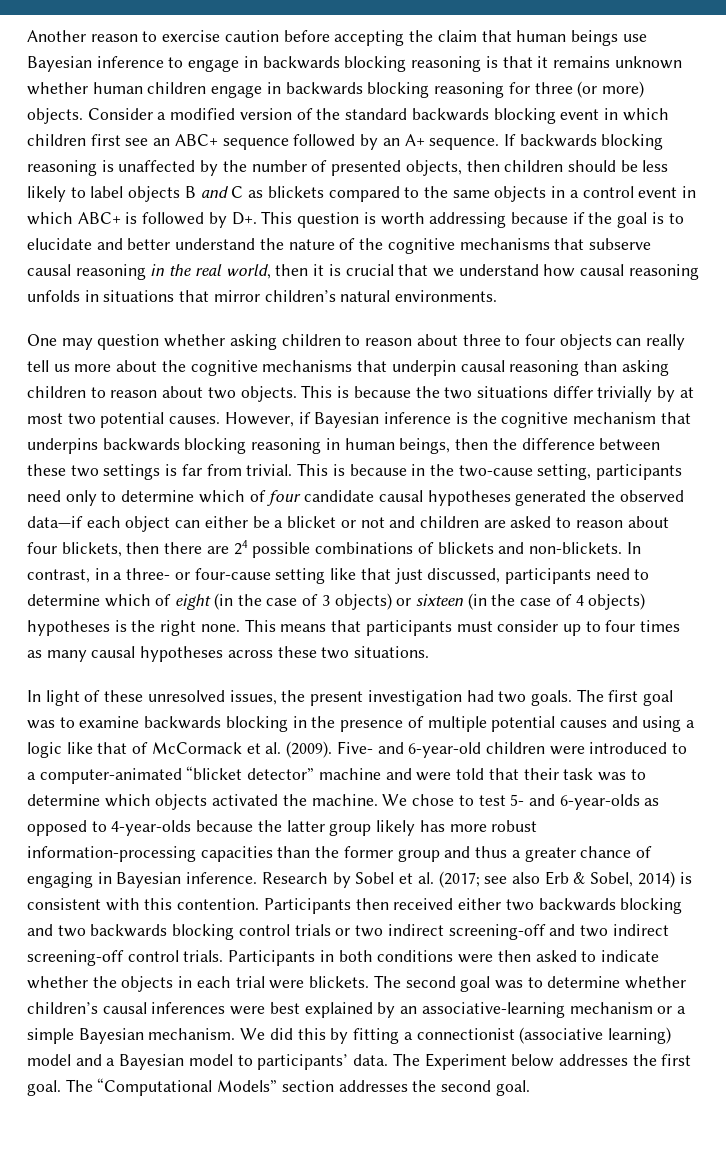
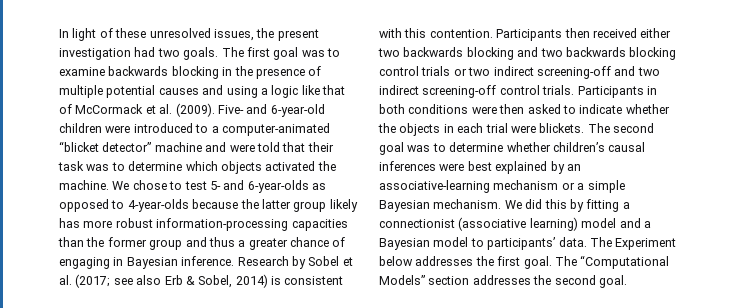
- Another reason to exercise caution before accepting the claim that human beings use Bayesian inference to engage in backwards blocking reasoning is that it remains unknown whether human children engage in backwards blocking reasoning for three (or more) objects. Consider a modified version of the standard backwards blocking event in which children first see an ABC+ sequence followed by an A+ sequence. If backwards blocking reasoning is unaffected by the number of presented objects, then children should be less likely to label objects B and C as blickets compared to the same objects in a control event in which ABC+ is followed by D+. This question is worth addressing because if the goal is to elucidate and better understand the nature of the cognitive mechanisms that subserve causal reasoning in the real world, then it is crucial that we understand how causal reasoning unfolds in situations that mirror children’s natural environments.
- One may question whether asking children to reason about three to four objects can really tell us more about the cognitive mechanisms that underpin causal reasoning than asking children to reason about two objects. This is because the two situations differ trivially by at most two potential causes. However, if Bayesian inference is the cognitive mechanism that underpins backwards blocking reasoning in human beings, then the difference between these two settings is far from trivial. This is because in the two-cause setting, participants need only to determine which of four candidate causal hypotheses generated the observed data—if each object can either be a blicket or not and children are asked to reason about four blickets, then there are 24 possible combinations of blickets and non-blickets. In contrast, in a three- or four-cause setting like that just discussed, participants need to determine which of eight (in the case of 3 objects) or sixteen (in the case of 4 objects) hypotheses is the right none. This means that participants must consider up to four times as many causal hypotheses across these two situations.

